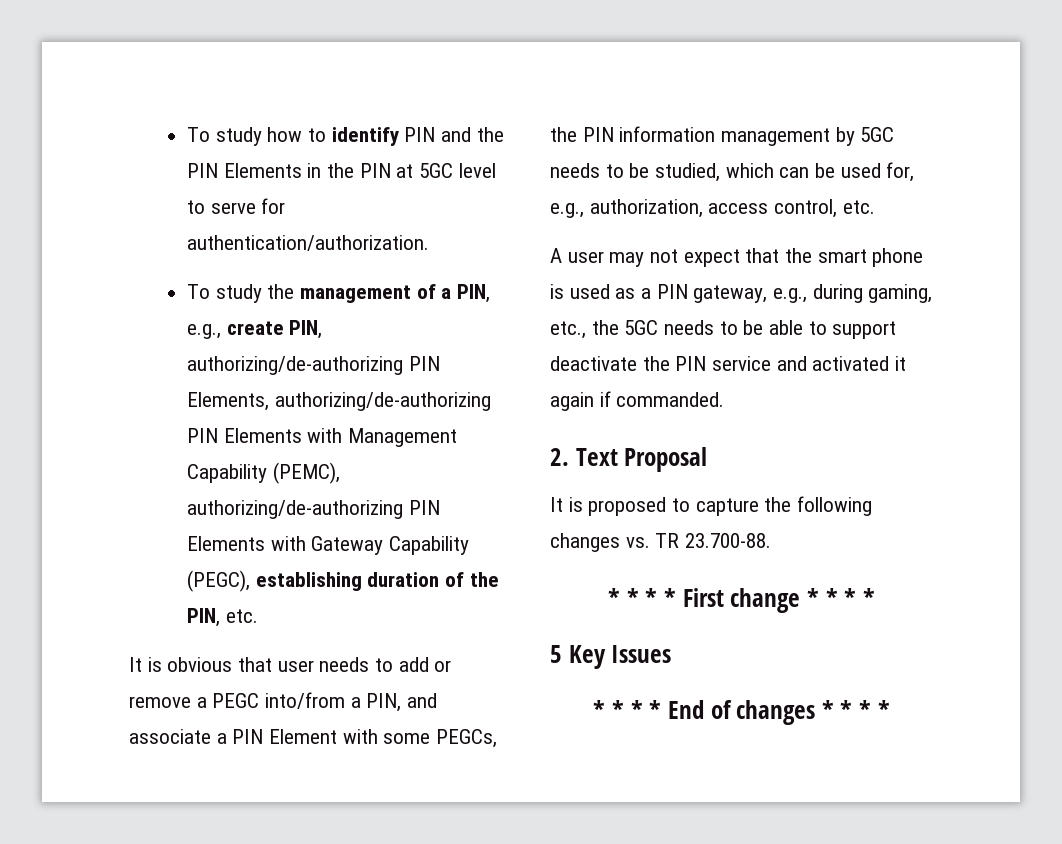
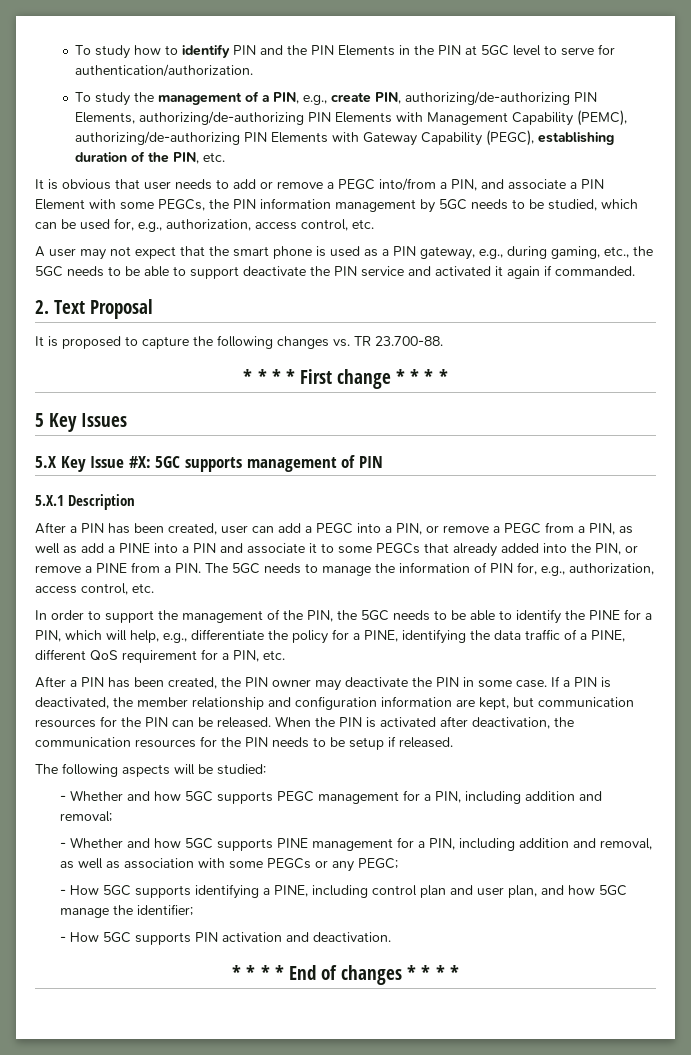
+ 5.X Key Issue #X: 5GC supports management of PIN
+ 5.X.1 Description
+ After a PIN has been created, user can add a PEGC into a PIN, or remove a PEGC from a PIN, as well as add a PINE into a PIN and associate it to some PEGCs that already added into the PIN, or remove a PINE from a PIN. The 5GC needs to manage the information of PIN for, e.g., authorization, access control, etc.
+ In order to support the management of the PIN, the 5GC needs to be able to identify the PINE for a PIN, which will help, e.g., differentiate the policy for a PINE, identifying the data traffic of a PINE, different QoS requirement for a PIN, etc.
+ After a PIN has been created, the PIN owner may deactivate the PIN in some case. If a PIN is deactivated, the member relationship and configuration information are kept, but communication resources for the PIN can be released. When the PIN is activated after deactivation, the communication resources for the PIN needs to be setup if released.
+ The following aspects will be studied:
+ - Whether and how 5GC supports PEGC management for a PIN, including addition and removal;
+ - Whether and how 5GC supports PINE management for a PIN, including addition and removal, as well as association with some PEGCs or any PEGC;
+ - How 5GC supports identifying a PINE, including control plan and user plan, and how 5GC manage the identifier;
+ - How 5GC supports PIN activation and deactivation.

